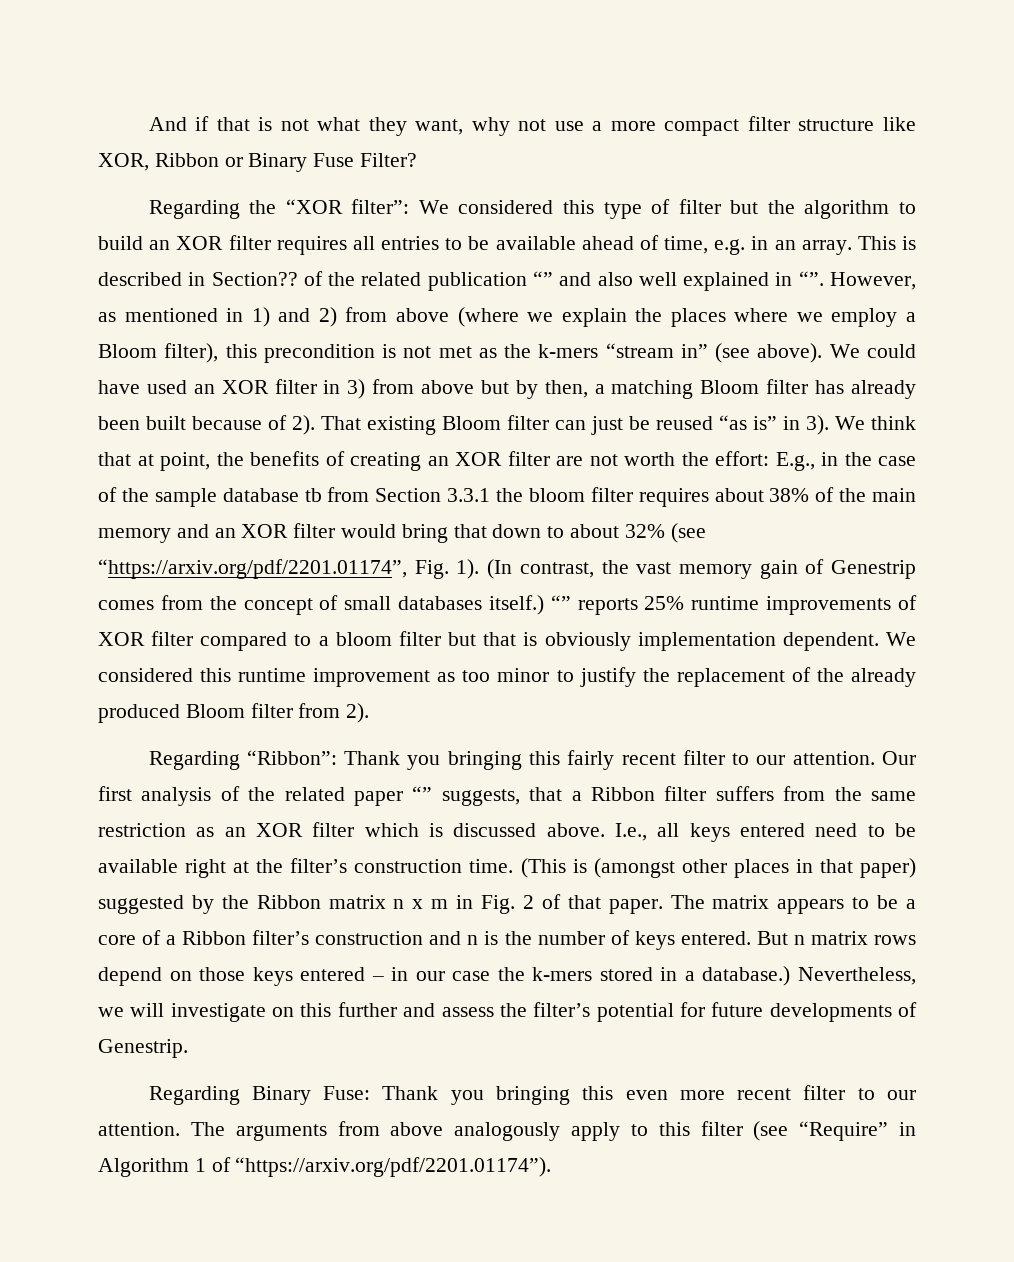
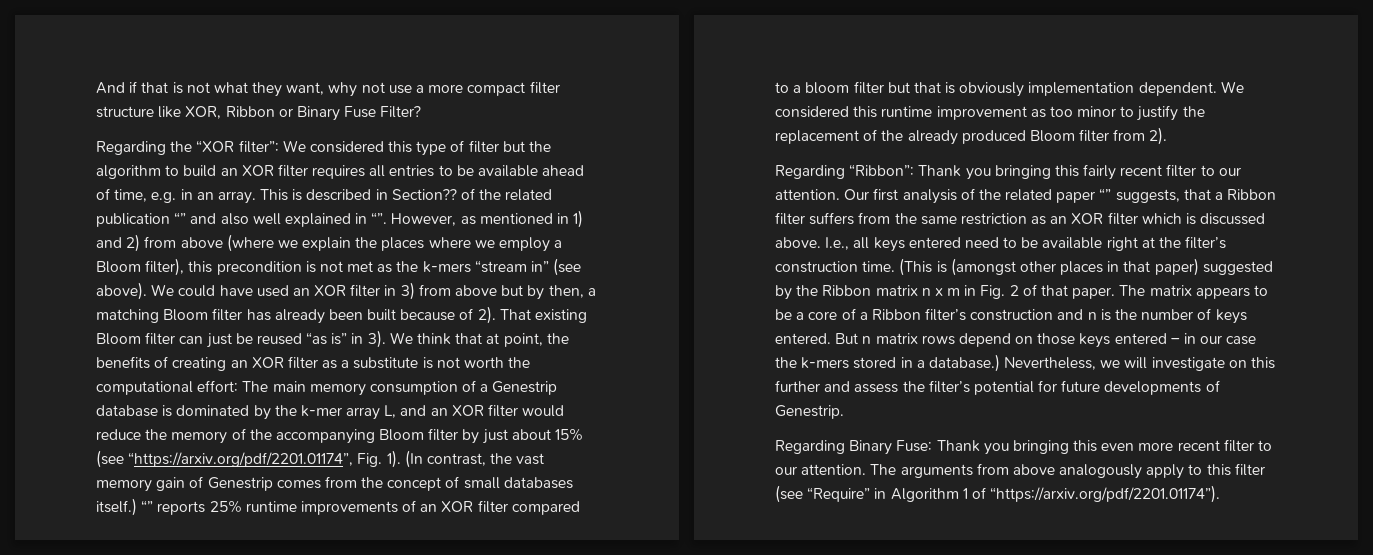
- We think that at point, the benefits of creating an XOR filter are not worth the effort: E.g., in the case of the sample database tb from Section 3.3.1 the bloom filter requires about 38% of the main memory and an XOR filter would bring that down to about 32% (see “https://arxiv.org/pdf/2201.01174”, Fig. 1).
+ We think that at point, the benefits of creating an XOR filter as a substitute is not worth the computational effort: The main memory consumption of a Genestrip database is dominated by the k-mer array L, and an XOR filter would reduce the memory of the accompanying Bloom filter by just about 15% (see “https://arxiv.org/pdf/2201.01174”, Fig. 1).
- “” reports 25% runtime improvements of XOR filter compared to a bloom filter but that is obviously implementation dependent.
+ “” reports 25% runtime improvements of an XOR filter compared to a bloom filter but that is obviously implementation dependent.

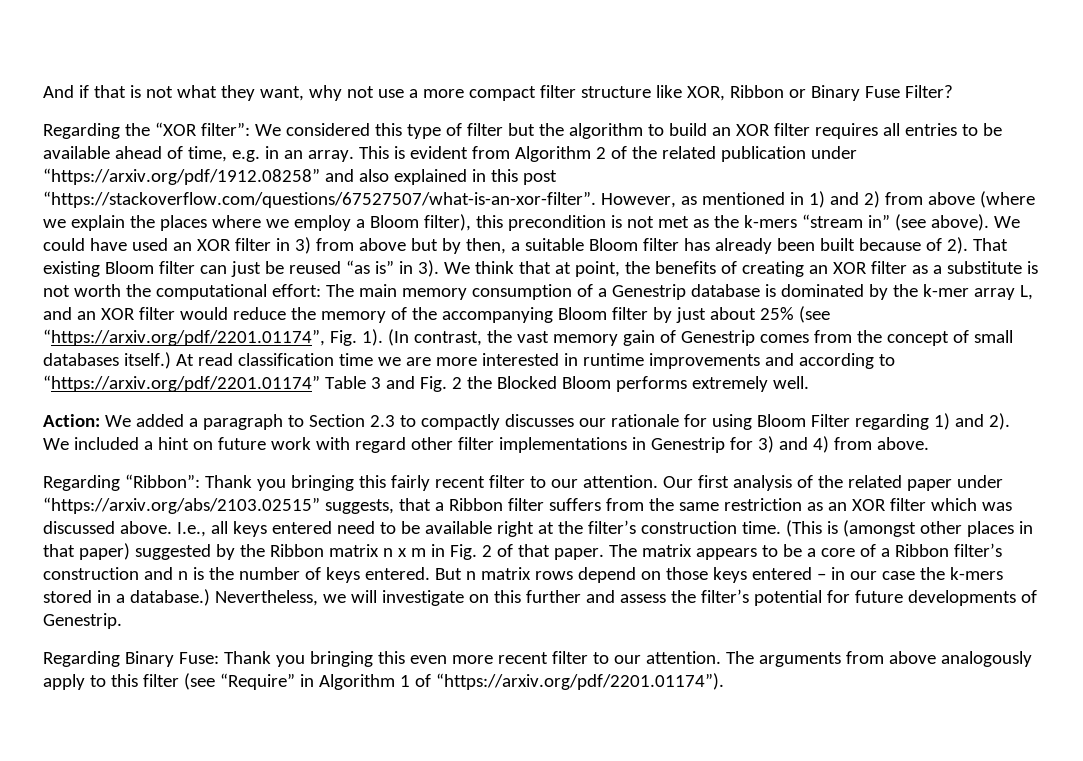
- This is described in Section?? of the related publication “” and also well explained in “”. However, as mentioned in 1) and 2) from above (where we explain the places where we employ a Bloom filter), this precondition is not met as the k-mers “stream in” (see above).
+ This is evident from Algorithm 2 of the related publication under “https://arxiv.org/pdf/1912.08258” and also explained in this post “https://stackoverflow.com/questions/67527507/what-is-an-xor-filter”. However, as mentioned in 1) and 2) from above (where we explain the places where we employ a Bloom filter), this precondition is not met as the k-mers “stream in” (see above).
- We could have used an XOR filter in 3) from above but by then, a matching Bloom filter has already been built because of 2).
+ We could have used an XOR filter in 3) from above but by then, a suitable Bloom filter has already been built because of 2).
- We think that at point, the benefits of creating an XOR filter as a substitute is not worth the computational effort: The main memory consumption of a Genestrip database is dominated by the k-mer array L, and an XOR filter would reduce the memory of the accompanying Bloom filter by just about 15% (see “https://arxiv.org/pdf/2201.01174”, Fig. 1).
+ We think that at point, the benefits of creating an XOR filter as a substitute is not worth the computational effort: The main memory consumption of a Genestrip database is dominated by the k-mer array L, and an XOR filter would reduce the memory of the accompanying Bloom filter by just about 25% (see “https://arxiv.org/pdf/2201.01174”, Fig. 1).
- “” reports 25% runtime improvements of an XOR filter compared to a bloom filter but that is obviously implementation dependent. We considered this runtime improvement as too minor to justify the replacement of the already produced Bloom filter from 2).
+ At read classification time we are more interested in runtime improvements and according to “https://arxiv.org/pdf/2201.01174” Table 3 and Fig. 2 the Blocked Bloom performs extremely well.
+ Action: We added a paragraph to Section 2.3 to compactly discusses our rationale for using Bloom Filter regarding 1) and 2). We included a hint on future work with regard other filter implementations in Genestrip for 3) and 4) from above.
- Our first analysis of the related paper “” suggests, that a Ribbon filter suffers from the same restriction as an XOR filter which is discussed above.
+ Our first analysis of the related paper under “https://arxiv.org/abs/2103.02515” suggests, that a Ribbon filter suffers from the same restriction as an XOR filter which was discussed above.

